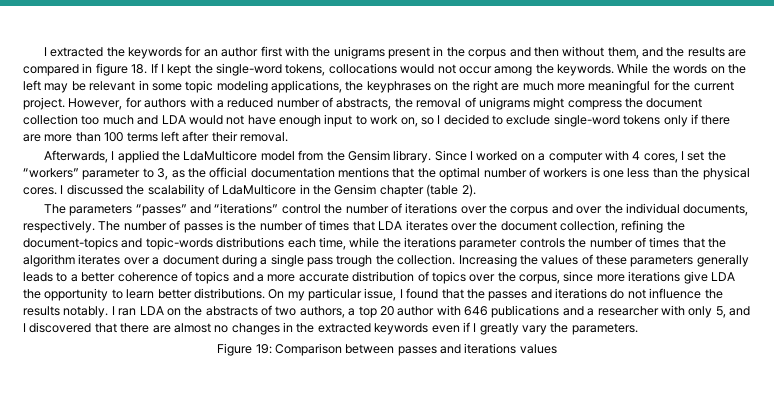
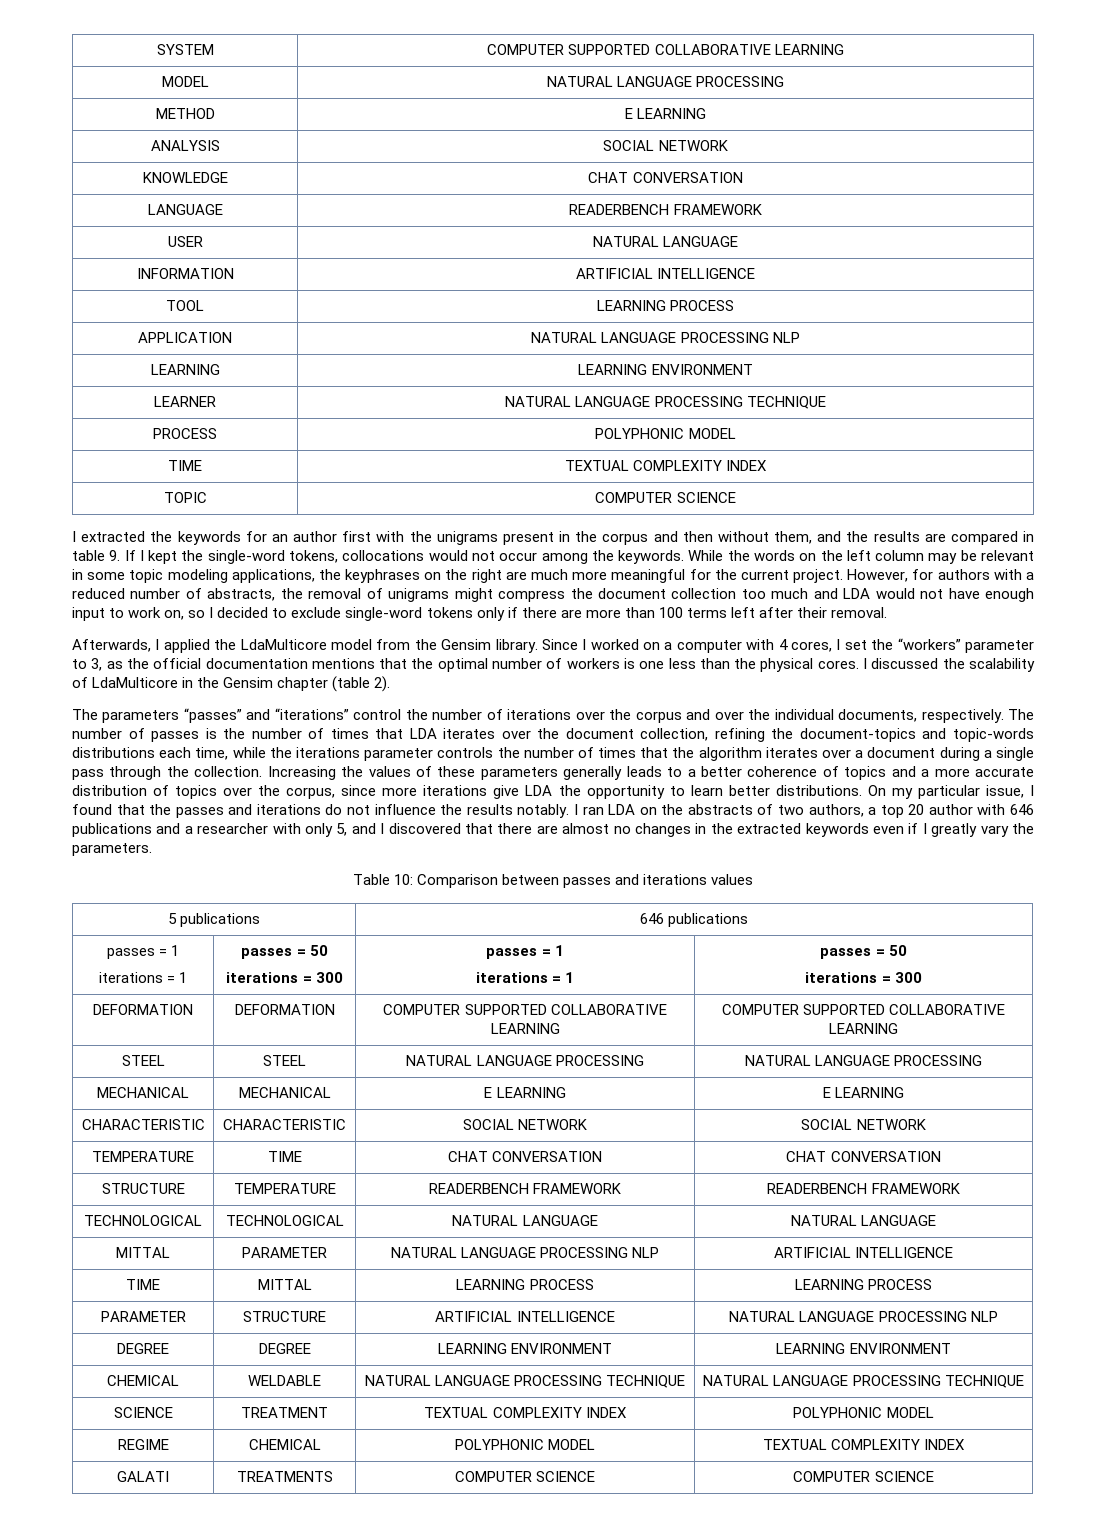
+ SYSTEM | COMPUTER SUPPORTED COLLABORATIVE LEARNING
+ MODEL | NATURAL LANGUAGE PROCESSING
+ METHOD | E LEARNING
+ ANALYSIS | SOCIAL NETWORK
+ KNOWLEDGE | CHAT CONVERSATION
+ LANGUAGE | READERBENCH FRAMEWORK
+ USER | NATURAL LANGUAGE
+ INFORMATION | ARTIFICIAL INTELLIGENCE
+ TOOL | LEARNING PROCESS
+ APPLICATION | NATURAL LANGUAGE PROCESSING NLP
+ LEARNING | LEARNING ENVIRONMENT
+ LEARNER | NATURAL LANGUAGE PROCESSING TECHNIQUE
+ PROCESS | POLYPHONIC MODEL
+ TIME | TEXTUAL COMPLEXITY INDEX
+ TOPIC | COMPUTER SCIENCE
- I extracted the keywords for an author first with the unigrams present in the corpus and then without them, and the results are compared in figure 18. If I kept the single-word tokens, collocations would not occur among the keywords.
+ I extracted the keywords for an author first with the unigrams present in the corpus and then without them, and the results are compared in table 9. If I kept the single-word tokens, collocations would not occur among the keywords.
- While the words on the left may be relevant in some topic modeling applications, the keyphrases on the right are much more meaningful for the current project.
+ While the words on the left column may be relevant in some topic modeling applications, the keyphrases on the right are much more meaningful for the current project.
- The number of passes is the number of times that LDA iterates over the document collection, refining the document-topics and topic-words distributions each time, while the iterations parameter controls the number of times that the algorithm iterates over a document during a single pass trough the collection.
+ The number of passes is the number of times that LDA iterates over the document collection, refining the document-topics and topic-words distributions each time, while the iterations parameter controls the number of times that the algorithm iterates over a document during a single pass through the collection.
- Figure 19: Comparison between passes and iterations values
+ Table 10: Comparison between passes and iterations values
+ 5 publications | 646 publications
+ passes = 1
+ iterations = 1 | passes = 50
+ iterations = 300 | passes = 1
+ iterations = 1 | passes = 50
+ iterations = 300
+ DEFORMATION | DEFORMATION | COMPUTER SUPPORTED COLLABORATIVE LEARNING | COMPUTER SUPPORTED COLLABORATIVE LEARNING
+ STEEL | STEEL | NATURAL LANGUAGE PROCESSING | NATURAL LANGUAGE PROCESSING
+ MECHANICAL | MECHANICAL | E LEARNING | E LEARNING
+ CHARACTERISTIC | CHARACTERISTIC | SOCIAL NETWORK | SOCIAL NETWORK
+ TEMPERATURE | TIME | CHAT CONVERSATION | CHAT CONVERSATION
+ STRUCTURE | TEMPERATURE | READERBENCH FRAMEWORK | READERBENCH FRAMEWORK
+ TECHNOLOGICAL | TECHNOLOGICAL | NATURAL LANGUAGE | NATURAL LANGUAGE
+ MITTAL | PARAMETER | NATURAL LANGUAGE PROCESSING NLP | ARTIFICIAL INTELLIGENCE
+ TIME | MITTAL | LEARNING PROCESS | LEARNING PROCESS
+ PARAMETER | STRUCTURE | ARTIFICIAL INTELLIGENCE | NATURAL LANGUAGE PROCESSING NLP
+ DEGREE | DEGREE | LEARNING ENVIRONMENT | LEARNING ENVIRONMENT
+ CHEMICAL | WELDABLE | NATURAL LANGUAGE PROCESSING TECHNIQUE | NATURAL LANGUAGE PROCESSING TECHNIQUE
+ SCIENCE | TREATMENT | TEXTUAL COMPLEXITY INDEX | POLYPHONIC MODEL
+ REGIME | CHEMICAL | POLYPHONIC MODEL | TEXTUAL COMPLEXITY INDEX
+ GALATI | TREATMENTS | COMPUTER SCIENCE | COMPUTER SCIENCE

